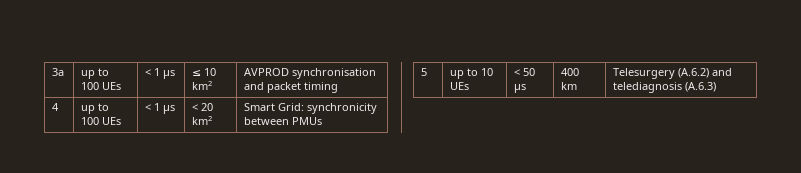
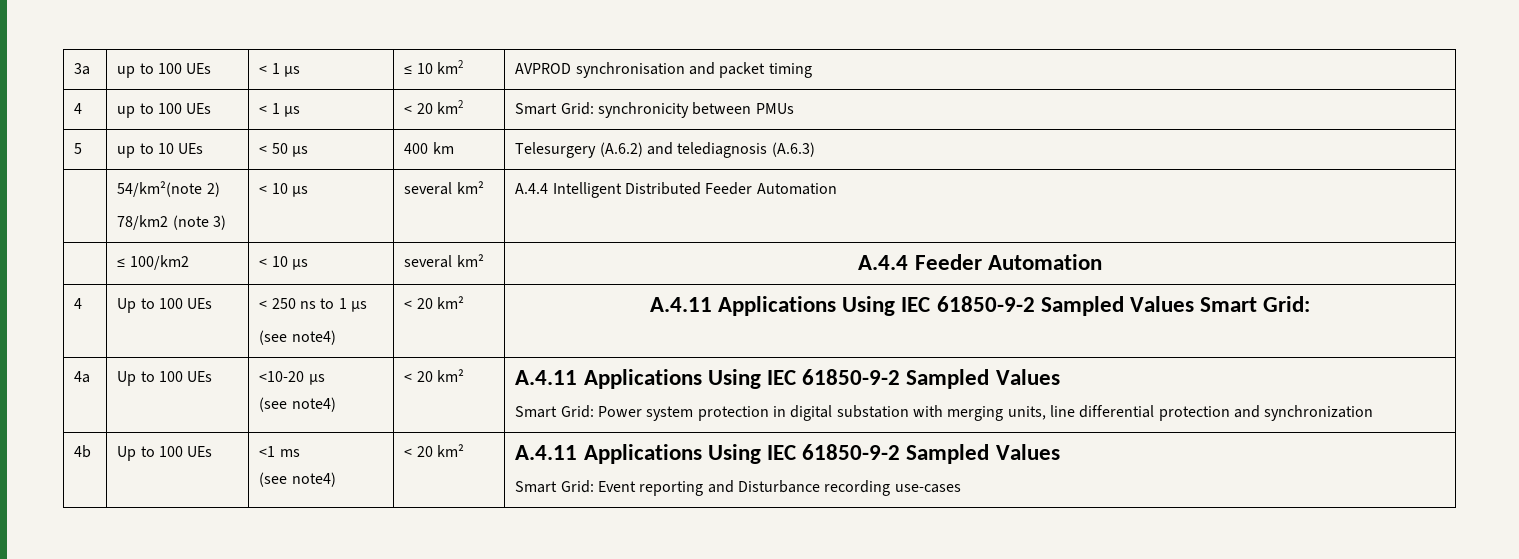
+ | 54/km²(note 2)
+ 78/km2 (note 3) | < 10 µs | several km² | A.4.4 Intelligent Distributed Feeder Automation
+ | ≤ 100/km2 | < 10 µs | several km² | A.4.4 Feeder Automation
+ 4 | Up to 100 UEs | < 250 ns to 1 µs
+ (see note4) | < 20 km² | A.4.11 Applications Using IEC 61850-9-2 Sampled Values Smart Grid:
+ 4a | Up to 100 UEs | <10-20 µs
+ (see note4) | < 20 km² | A.4.11 Applications Using IEC 61850-9-2 Sampled Values
+ Smart Grid: Power system protection in digital substation with merging units, line differential protection and synchronization
+ 4b | Up to 100 UEs | <1 ms
+ (see note4) | < 20 km² | A.4.11 Applications Using IEC 61850-9-2 Sampled Values
+ Smart Grid: Event reporting and Disturbance recording use-cases

